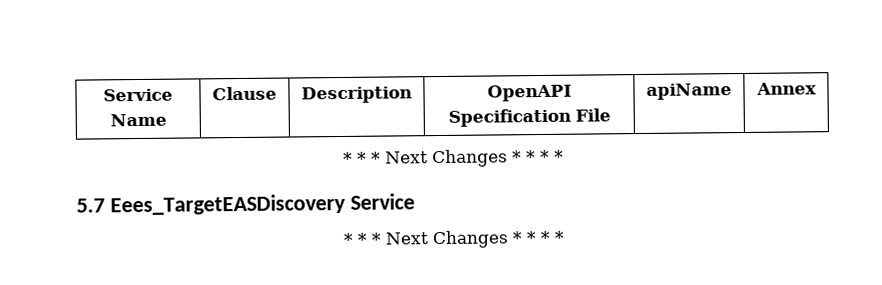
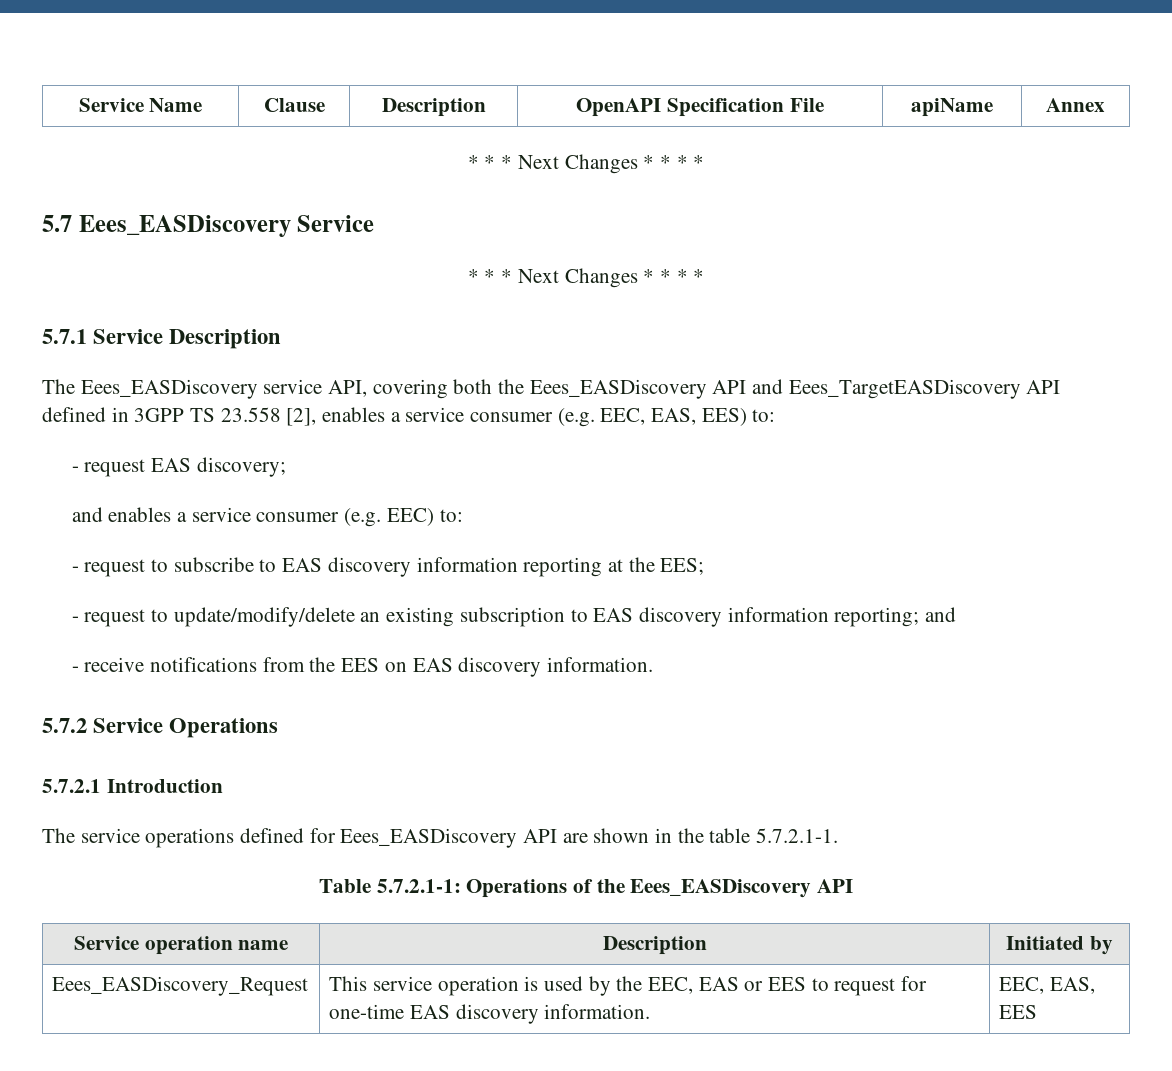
- 5.7 Eees_TargetEASDiscovery Service
+ 5.7 Eees_EASDiscovery Service
+ 5.7.1 Service Description
+ The Eees_EASDiscovery service API, covering both the Eees_EASDiscovery API and Eees_TargetEASDiscovery API defined in 3GPP TS 23.558 [2], enables a service consumer (e.g. EEC, EAS, EES) to:
+ - request EAS discovery;
+ and enables a service consumer (e.g. EEC) to:
+ - request to subscribe to EAS discovery information reporting at the EES;
+ - request to update/modify/delete an existing subscription to EAS discovery information reporting; and
+ - receive notifications from the EES on EAS discovery information.
+ 5.7.2 Service Operations
+ 5.7.2.1 Introduction
+ The service operations defined for Eees_EASDiscovery API are shown in the table 5.7.2.1-1.
+ Table 5.7.2.1-1: Operations of the Eees_EASDiscovery API
+ Service operation name | Description | Initiated by
+ Eees_EASDiscovery_Request | This service operation is used by the EEC, EAS or EES to request for one-time EAS discovery information. | EEC, EAS, EES

